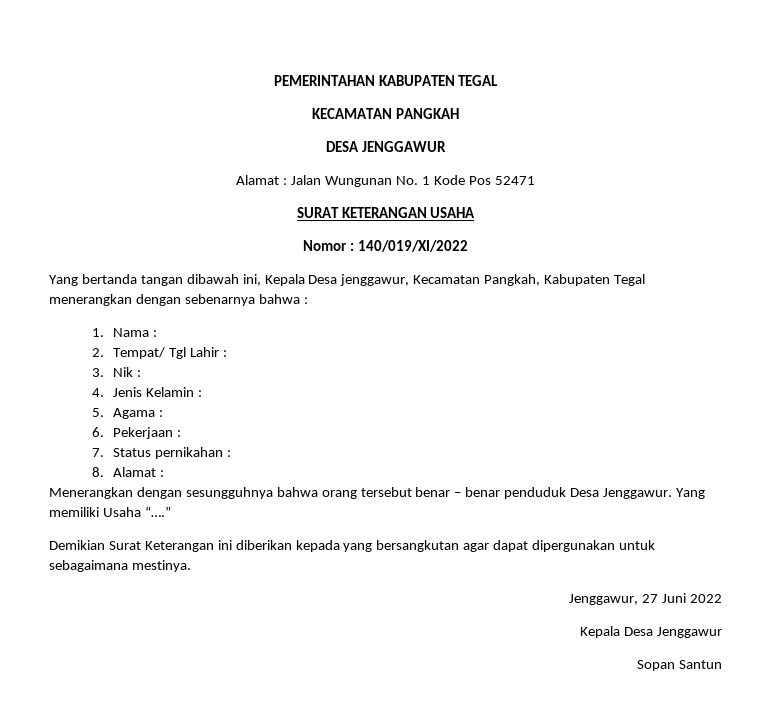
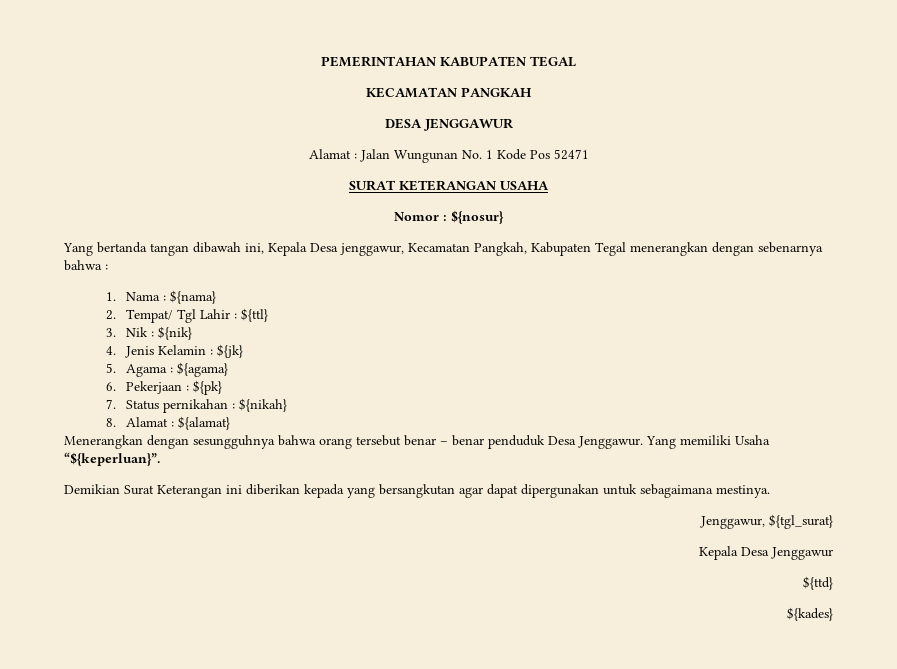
- Nomor : 140/019/XI/2022
+ Nomor : ${nosur}
- 1. Nama :
+ 1. Nama : ${nama}
- 2. Tempat/ Tgl Lahir :
+ 2. Tempat/ Tgl Lahir : ${ttl}
- 3. Nik :
+ 3. Nik : ${nik}
- 4. Jenis Kelamin :
+ 4. Jenis Kelamin : ${jk}
- 5. Agama :
+ 5. Agama : ${agama}
- 6. Pekerjaan :
+ 6. Pekerjaan : ${pk}
- 7. Status pernikahan :
+ 7. Status pernikahan : ${nikah}
- 8. Alamat :
+ 8. Alamat : ${alamat}
- Yang memiliki Usaha “….”
+ Yang memiliki Usaha “${keperluan}”.
- Jenggawur, 27 Juni 2022
+ Jenggawur, ${tgl_surat}
- Sopan Santun
+ ${ttd}
+ ${kades}

